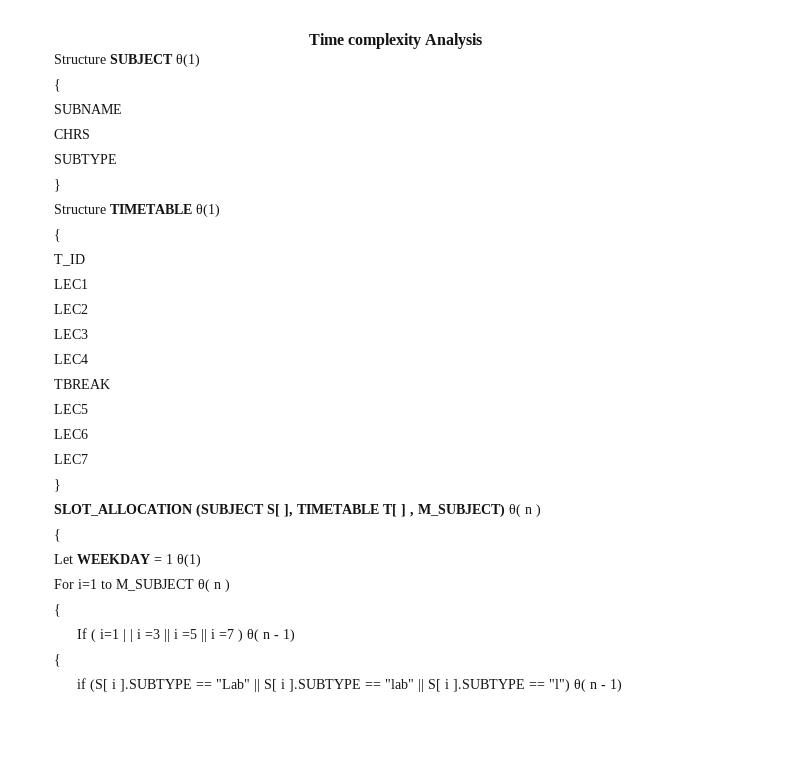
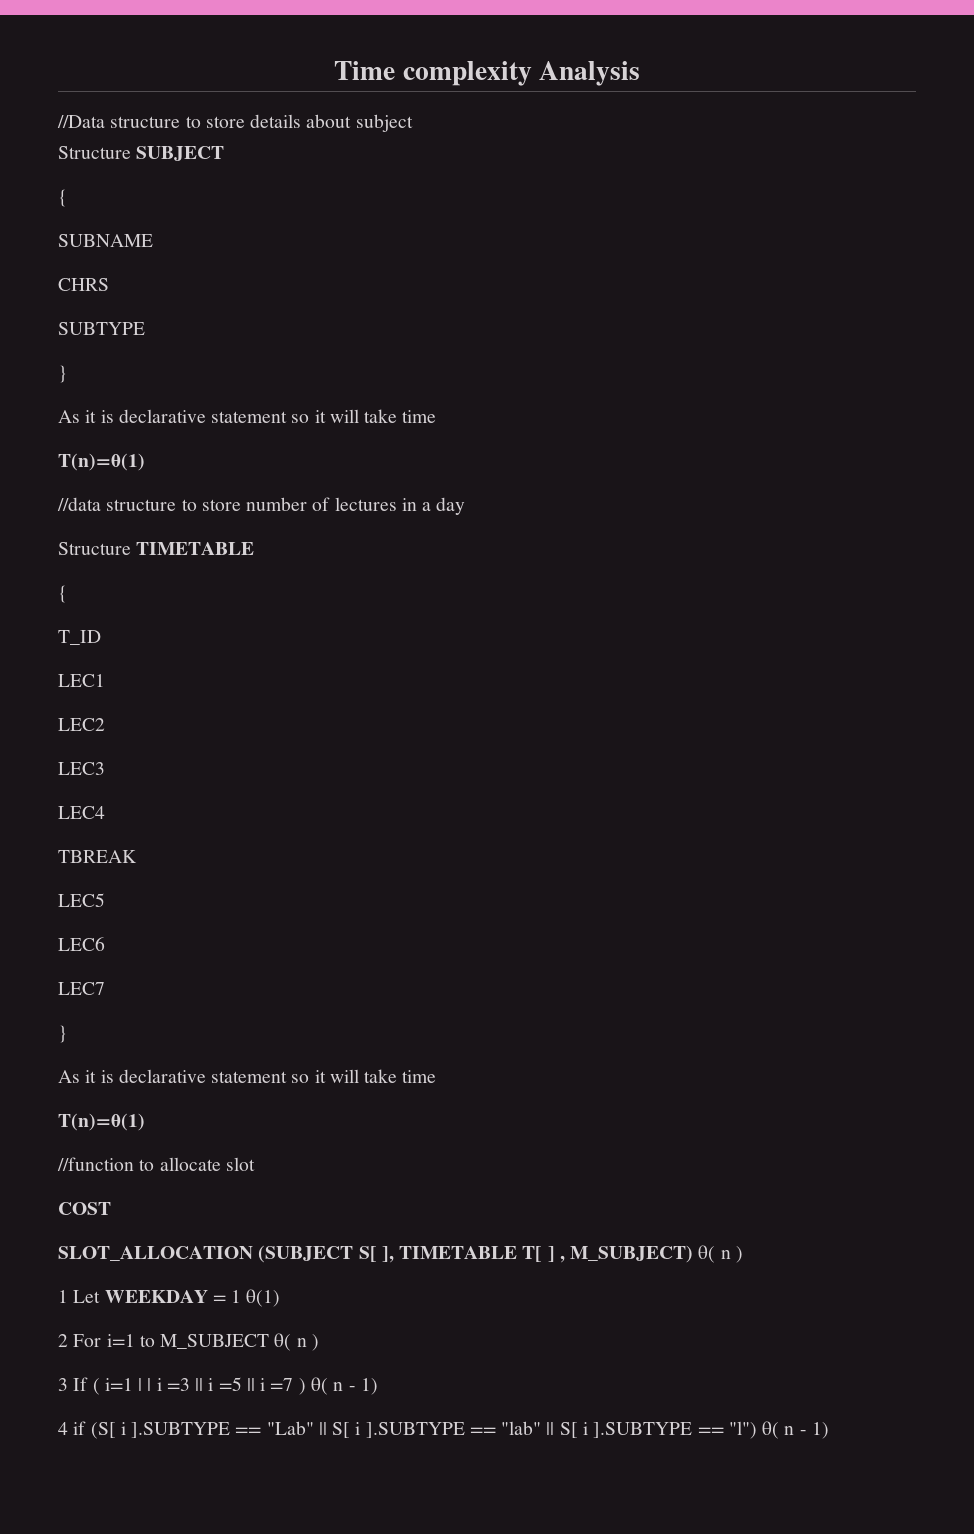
+ //Data structure to store details about subject
- Structure SUBJECT θ(1)
+ Structure SUBJECT
  SUBTYPE
  }
+ As it is declarative statement so it will take time
+ T(n)=θ(1)
+ //data structure to store number of lectures in a day
- Structure TIMETABLE θ(1)
+ Structure TIMETABLE
  LEC7
  }
+ As it is declarative statement so it will take time
+ T(n)=θ(1)
+ //function to allocate slot
+ COST
  SLOT_ALLOCATION (SUBJECT S[ ], TIMETABLE T[ ] , M_SUBJECT) θ( n )
- {
- Let WEEKDAY = 1 θ(1)
+ 1 Let WEEKDAY = 1 θ(1)
- For i=1 to M_SUBJECT θ( n )
- {
- If ( i=1 | | i =3 || i =5 || i =7 ) θ( n - 1)
- {
- if (S[ i ].SUBTYPE == "Lab" || S[ i ].SUBTYPE == "lab" || S[ i ].SUBTYPE == "l") θ( n - 1)
+ 2 For i=1 to M_SUBJECT θ( n )
+ 3 If ( i=1 | | i =3 || i =5 || i =7 ) θ( n - 1)
+ 4 if (S[ i ].SUBTYPE == "Lab" || S[ i ].SUBTYPE == "lab" || S[ i ].SUBTYPE == "l") θ( n - 1)

